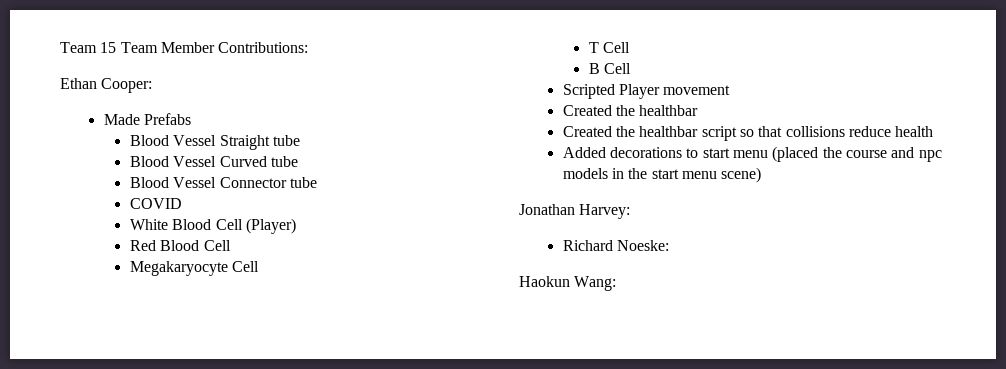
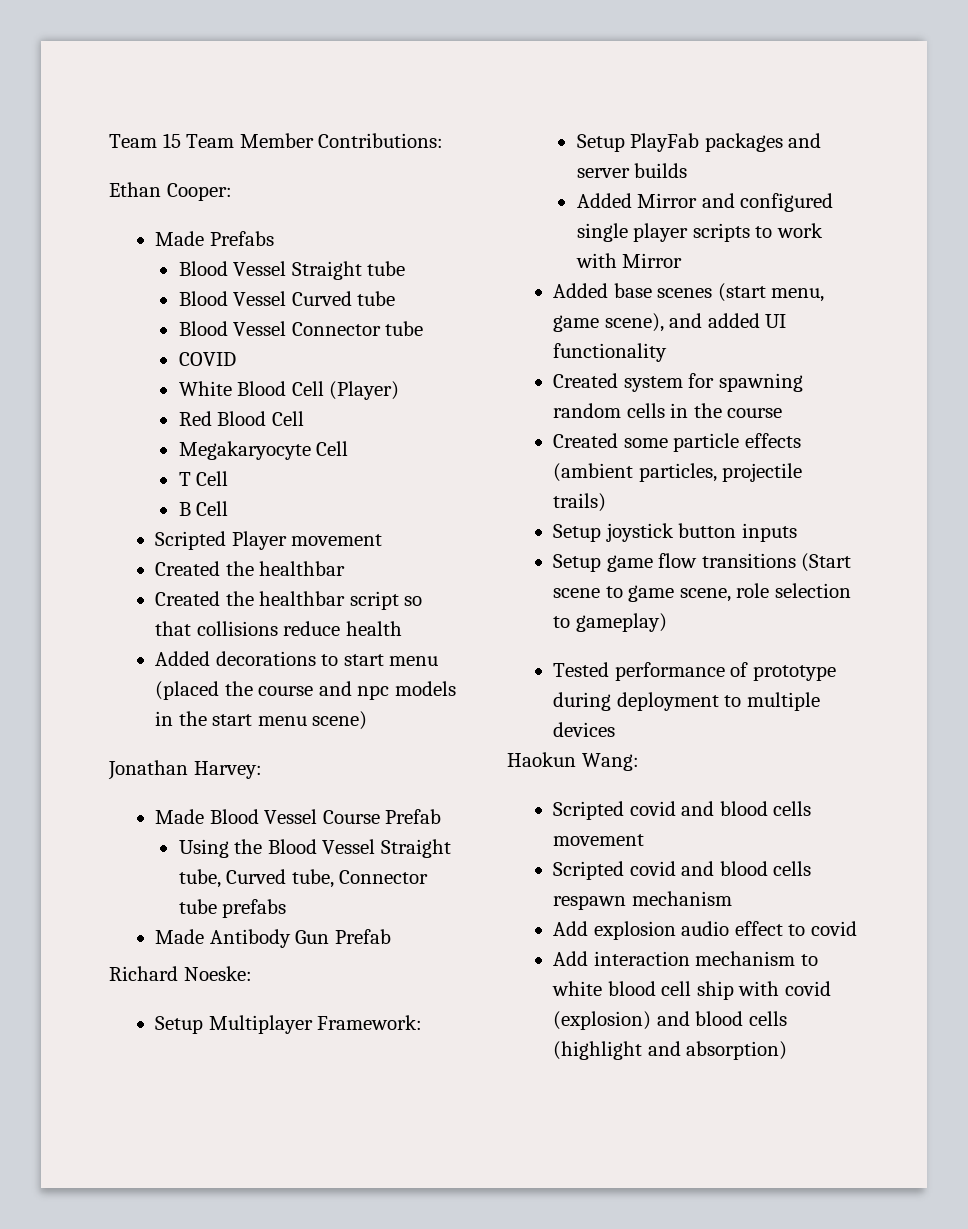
+ Made Blood Vessel Course Prefab
+ Using the Blood Vessel Straight tube, Curved tube, Connector tube prefabs
+ Made Antibody Gun Prefab
  Richard Noeske:
+ Setup Multiplayer Framework:
+ Setup PlayFab packages and server builds
+ Added Mirror and configured single player scripts to work with Mirror
+ Added base scenes (start menu, game scene), and added UI functionality
+ Created system for spawning random cells in the course
+ Created some particle effects (ambient particles, projectile trails)
+ Setup joystick button inputs
+ Setup game flow transitions (Start scene to game scene, role selection to gameplay)
+ Tested performance of prototype during deployment to multiple devices
  Haokun Wang:
+ Scripted covid and blood cells movement
+ Scripted covid and blood cells respawn mechanism
+ Add explosion audio effect to covid
+ Add interaction mechanism to white blood cell ship with covid (explosion) and blood cells (highlight and absorption)

